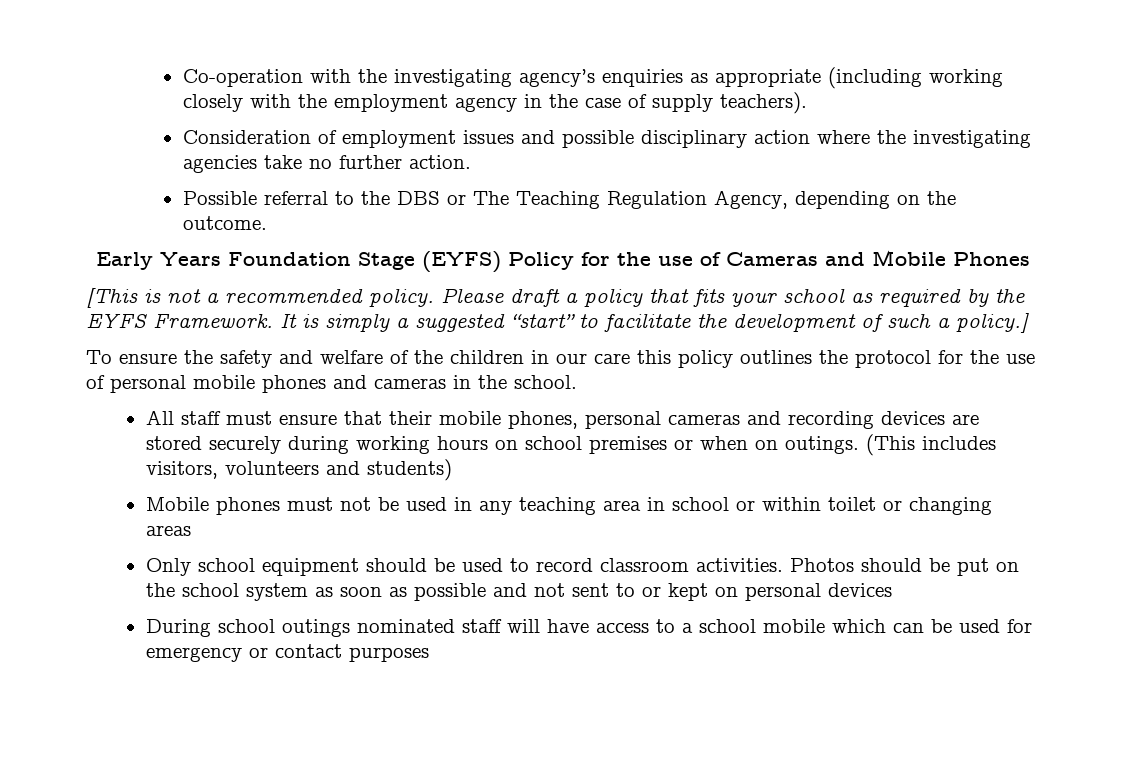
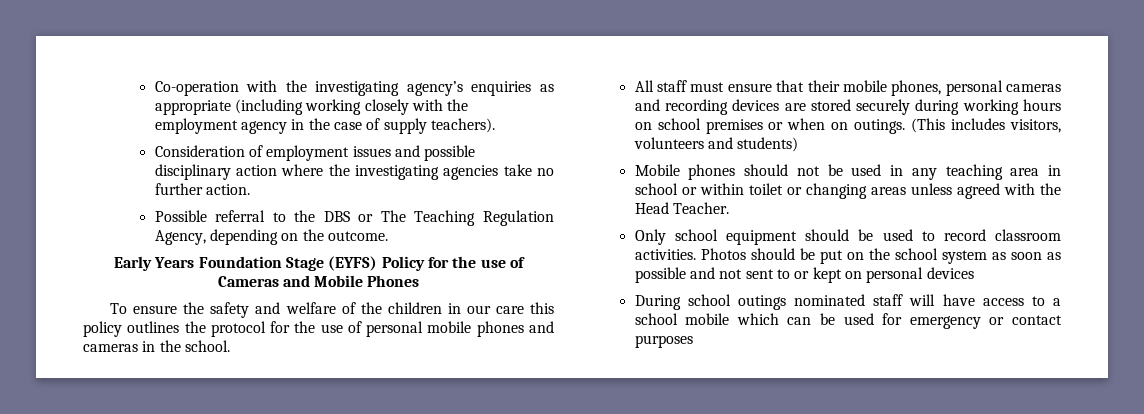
- [This is not a recommended policy. Please draft a policy that fits your school as required by the EYFS Framework. It is simply a suggested “start” to facilitate the development of such a policy.]
- Mobile phones must not be used in any teaching area in school or within toilet or changing areas
+ Mobile phones should not be used in any teaching area in school or within toilet or changing areas unless agreed with the Head Teacher.

